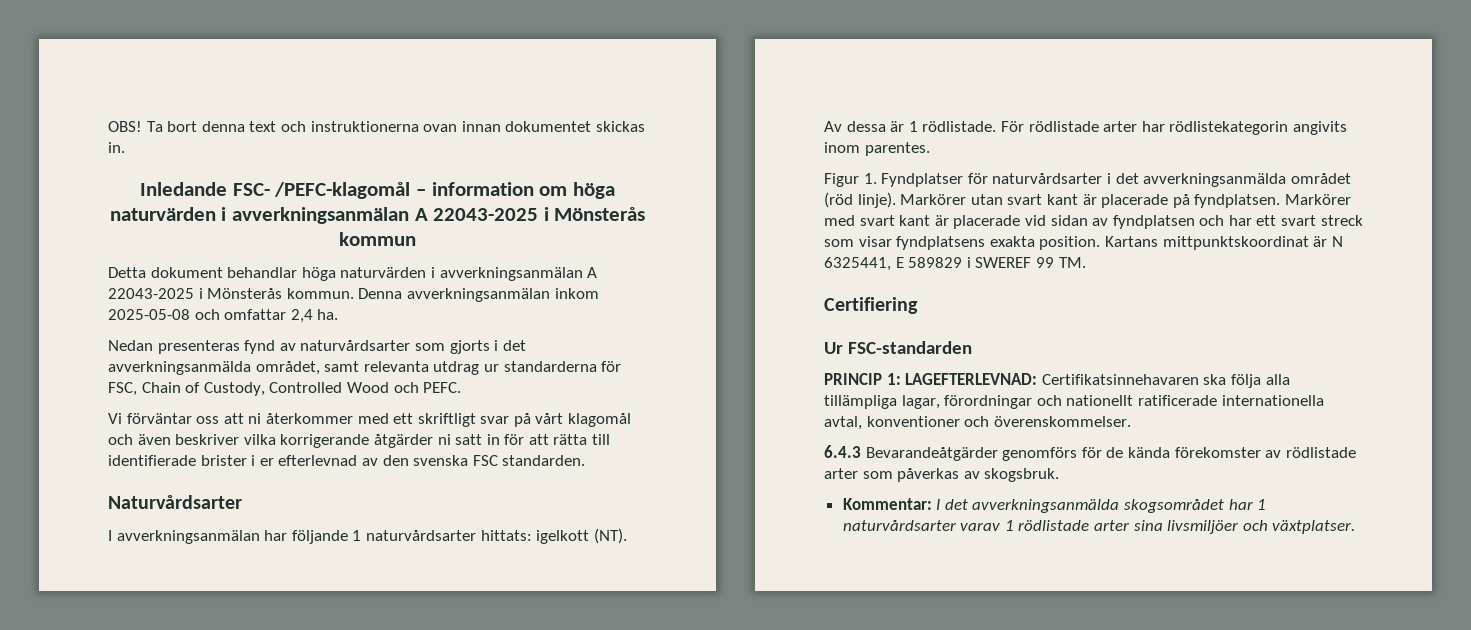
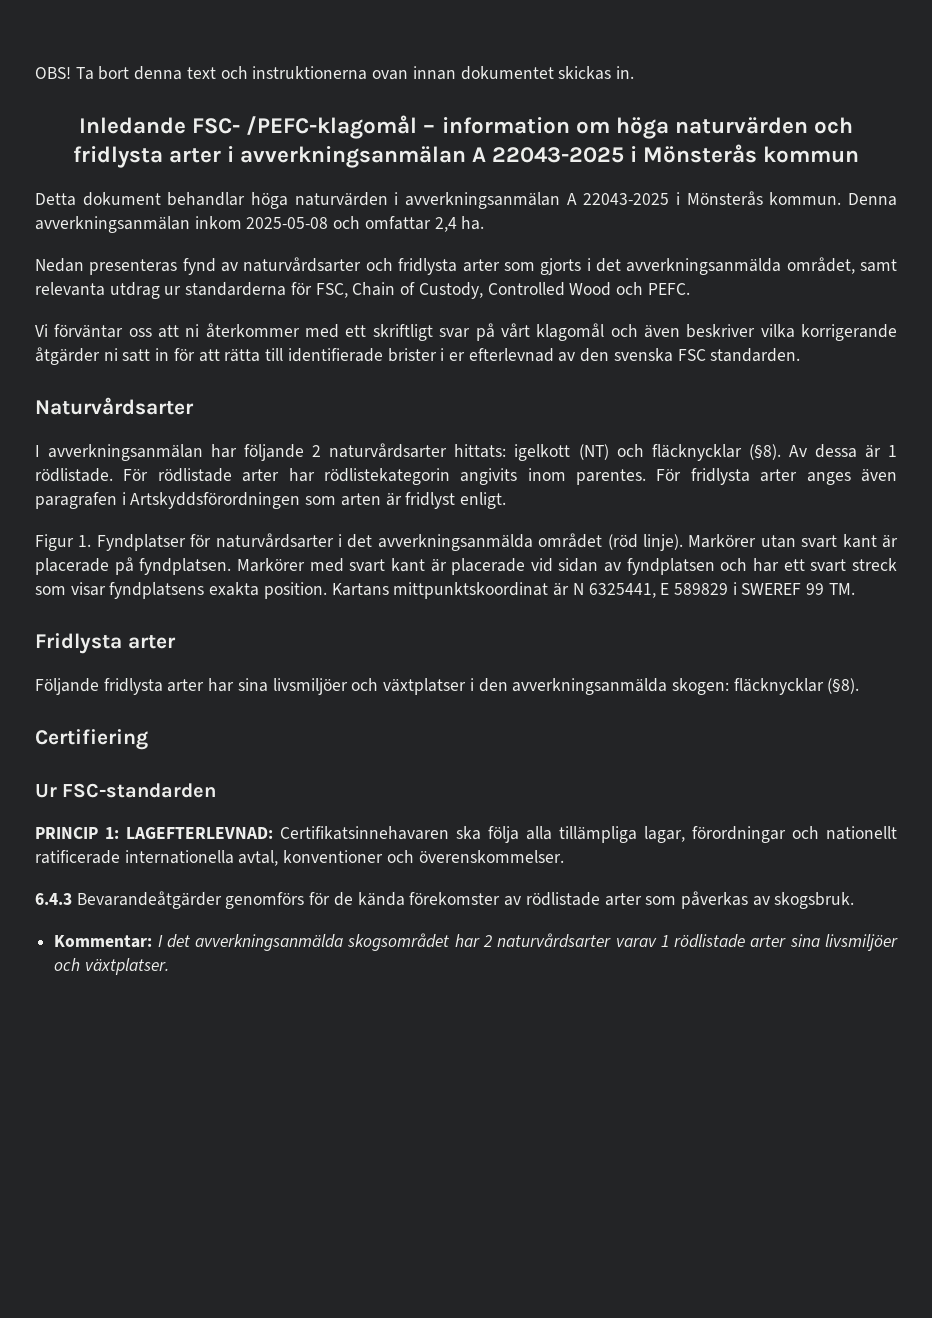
- Inledande FSC- /PEFC-klagomål – information om höga naturvärden i avverkningsanmälan A 22043-2025 i Mönsterås kommun
+ Inledande FSC- /PEFC-klagomål – information om höga naturvärden och fridlysta arter i avverkningsanmälan A 22043-2025 i Mönsterås kommun
- Nedan presenteras fynd av naturvårdsarter som gjorts i det avverkningsanmälda området, samt relevanta utdrag ur standarderna för FSC, Chain of Custody, Controlled Wood och PEFC.
+ Nedan presenteras fynd av naturvårdsarter och fridlysta arter som gjorts i det avverkningsanmälda området, samt relevanta utdrag ur standarderna för FSC, Chain of Custody, Controlled Wood och PEFC.
- I avverkningsanmälan har följande 1 naturvårdsarter hittats: igelkott (NT). Av dessa är 1 rödlistade.
+ I avverkningsanmälan har följande 2 naturvårdsarter hittats: igelkott (NT) och fläcknycklar (§8). Av dessa är 1 rödlistade.
+ För fridlysta arter anges även paragrafen i Artskyddsförordningen som arten är fridlyst enligt.
+ Fridlysta arter
+ Följande fridlysta arter har sina livsmiljöer och växtplatser i den avverkningsanmälda skogen: fläcknycklar (§8).
- Kommentar: I det avverkningsanmälda skogsområdet har 1 naturvårdsarter varav 1 rödlistade arter sina livsmiljöer och växtplatser.
+ Kommentar: I det avverkningsanmälda skogsområdet har 2 naturvårdsarter varav 1 rödlistade arter sina livsmiljöer och växtplatser.

